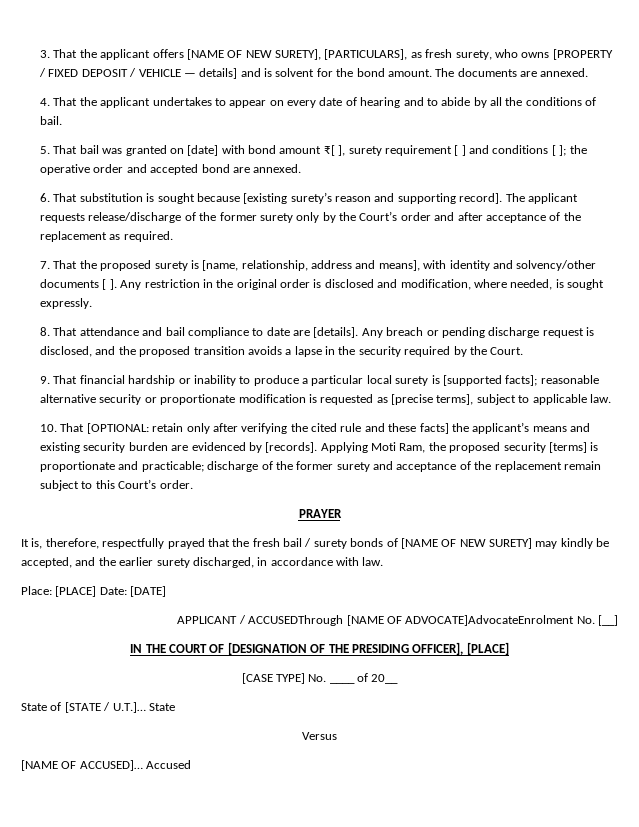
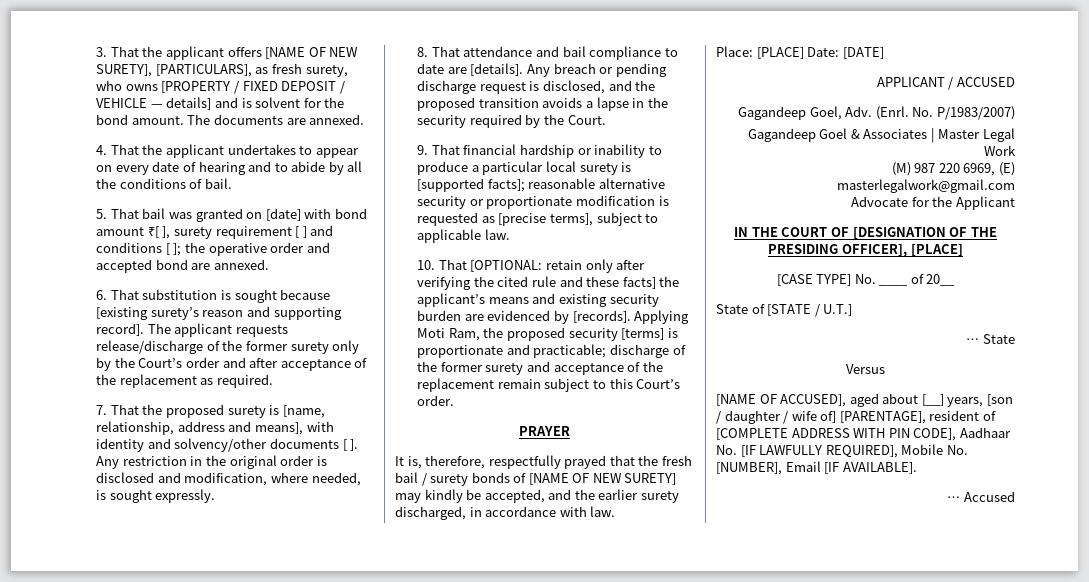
- APPLICANT / ACCUSEDThrough [NAME OF ADVOCATE]AdvocateEnrolment No. [__]
+ APPLICANT / ACCUSED
+ Gagandeep Goel, Adv. (Enrl. No. P/1983/2007)
+ Gagandeep Goel & Associates | Master Legal Work
+ (M) 987 220 6969, (E) masterlegalwork@gmail.com
+ Advocate for the Applicant
- State of [STATE / U.T.]…
+ State of [STATE / U.T.]
+ …
- [NAME OF ACCUSED]…
+ [NAME OF ACCUSED], aged about [__] years, [son / daughter / wife of] [PARENTAGE], resident of [COMPLETE ADDRESS WITH PIN CODE], Aadhaar No. [IF LAWFULLY REQUIRED], Mobile No. [NUMBER], Email [IF AVAILABLE].
+ …

